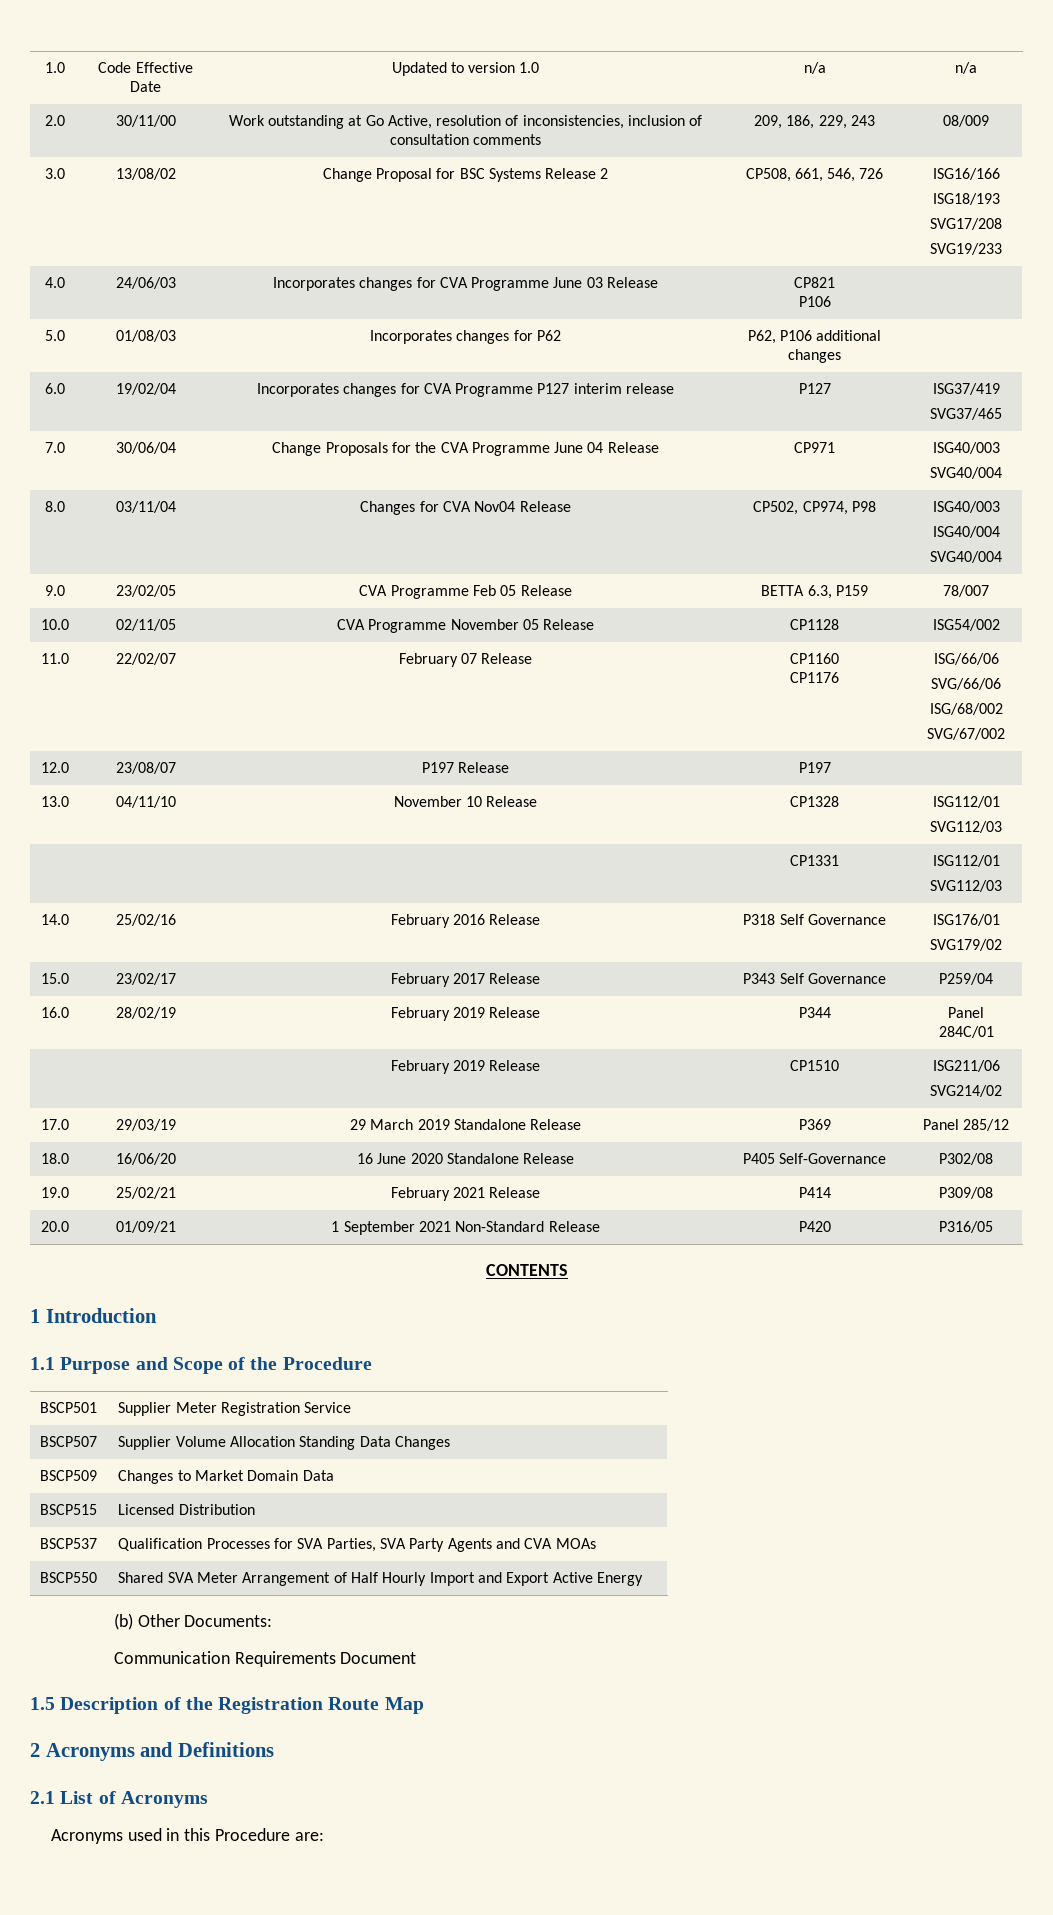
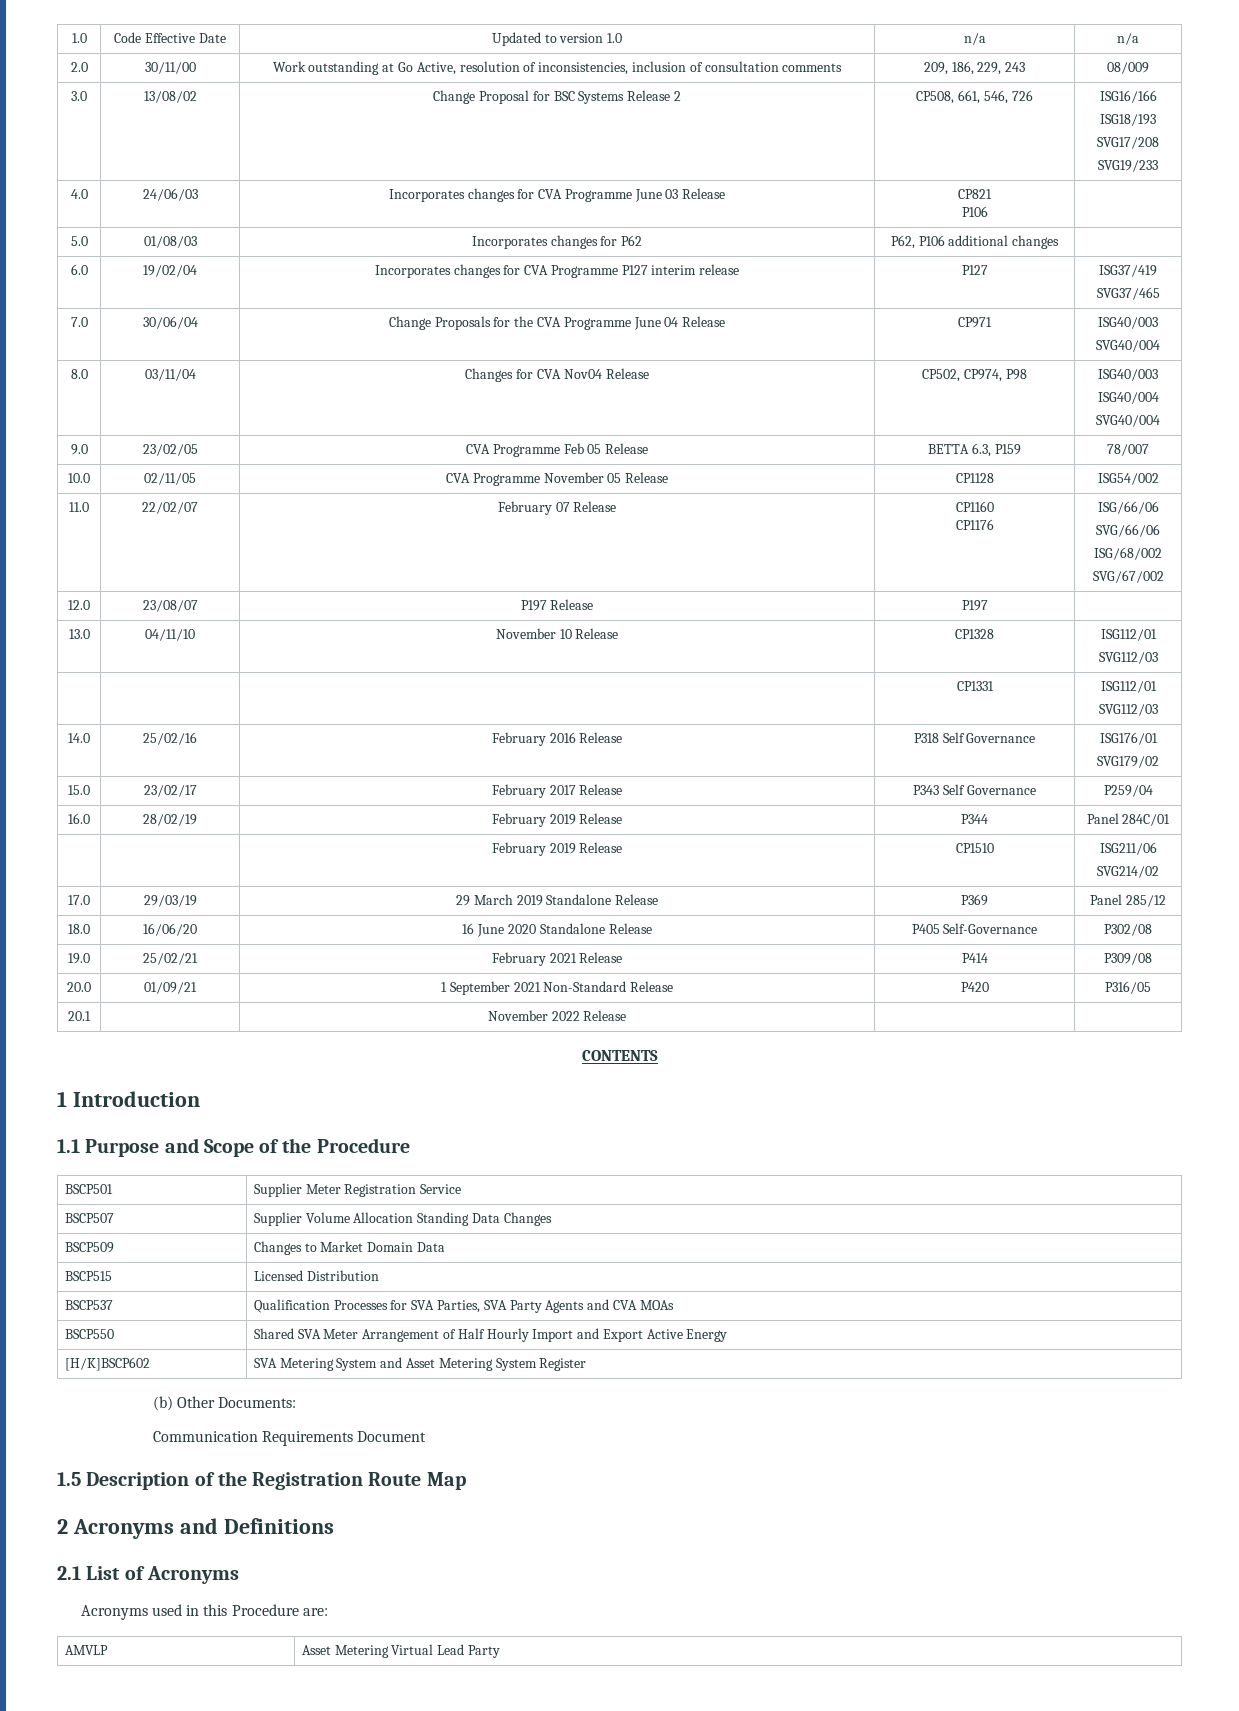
+ 20.1 | | November 2022 Release | |
+ [H/K]BSCP602 | SVA Metering System and Asset Metering System Register
+ AMVLP | Asset Metering Virtual Lead Party

